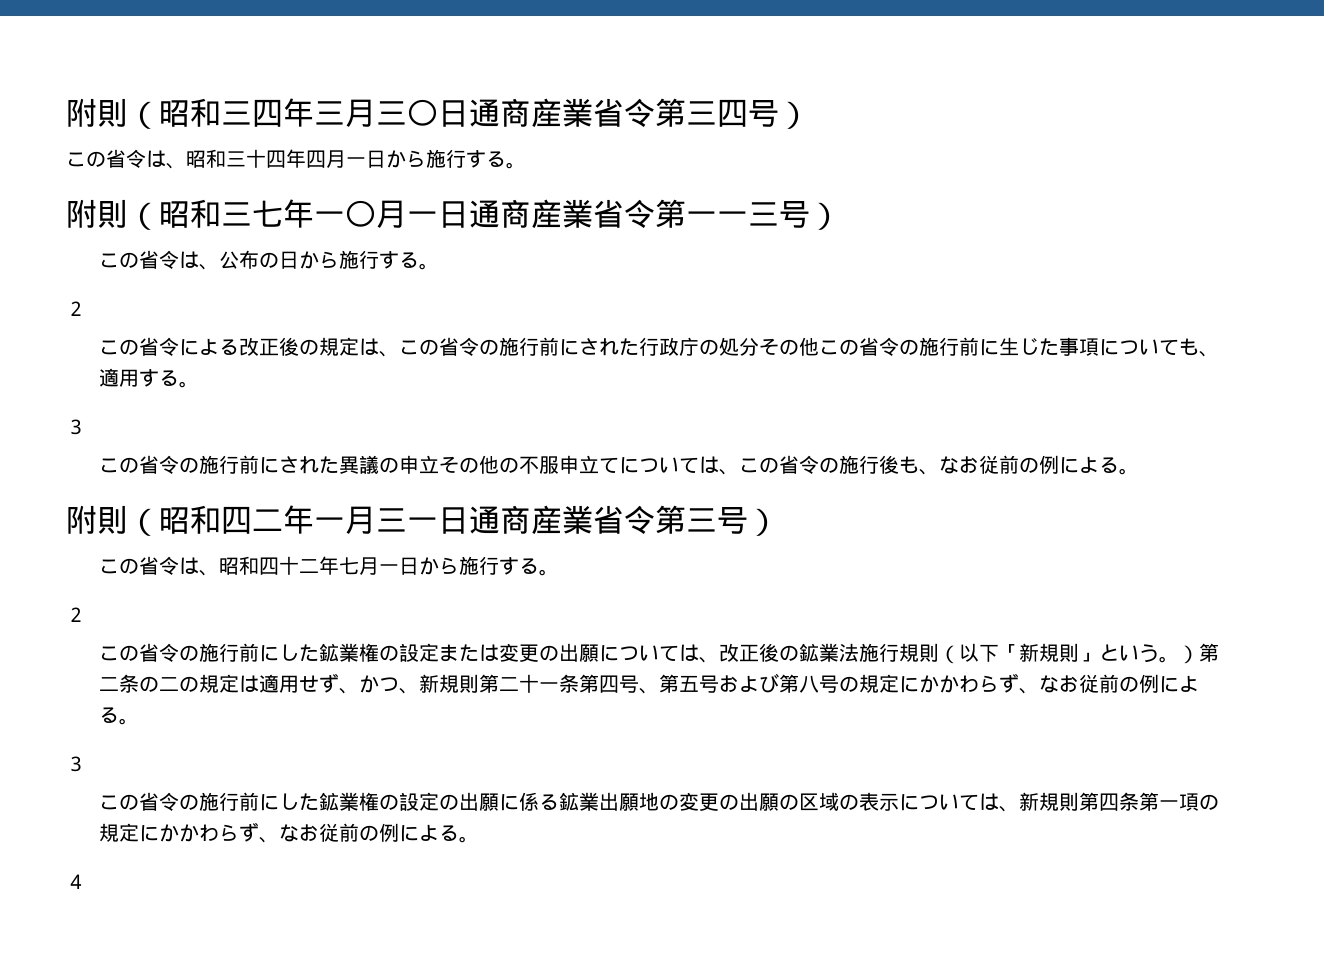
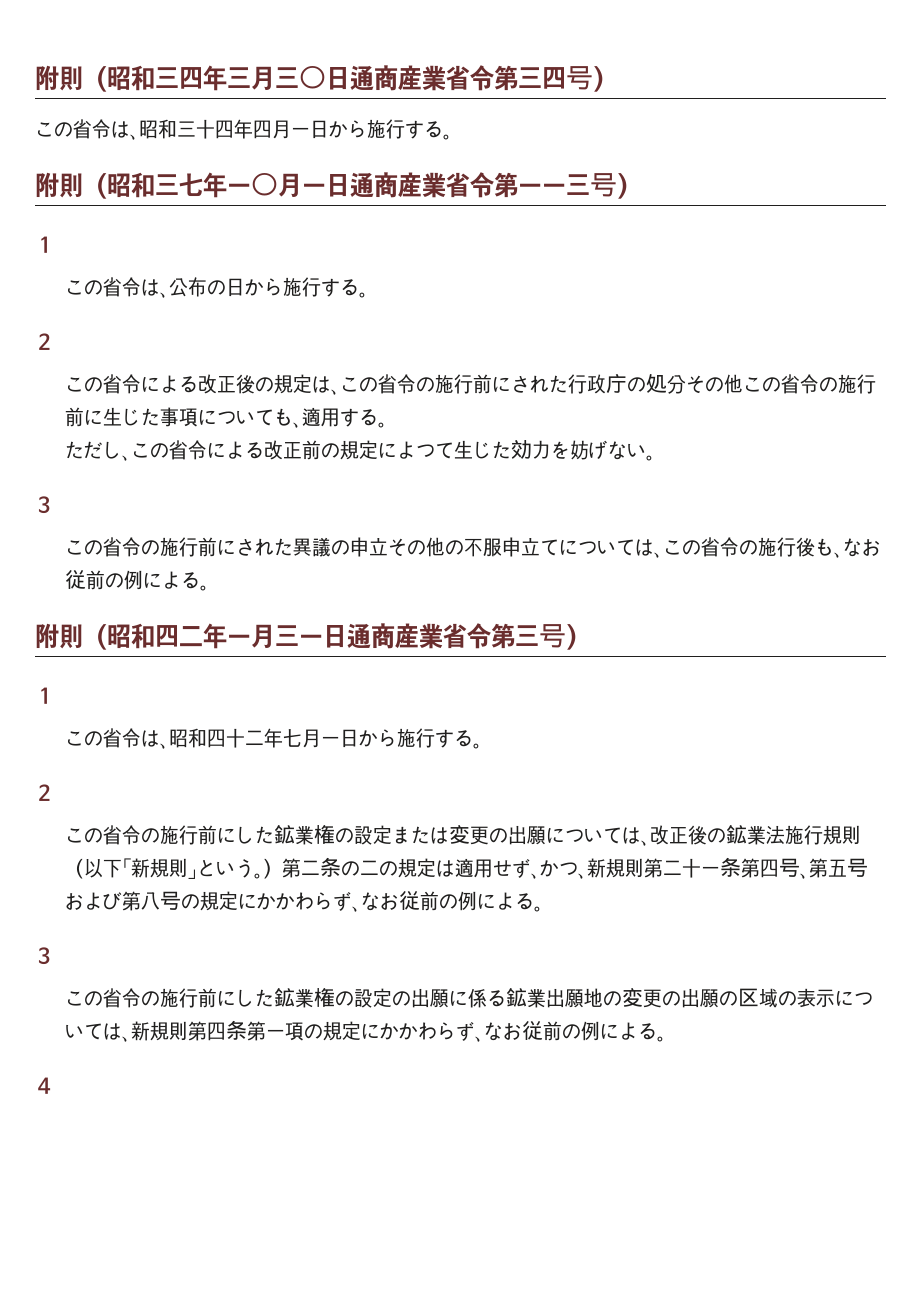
  附則（昭和三七年一〇月一日通商産業省令第一一三号）
+ １
+ ただし、この省令による改正前の規定によつて生じた効力を妨げない。
  附則（昭和四二年一月三一日通商産業省令第三号）
+ １

